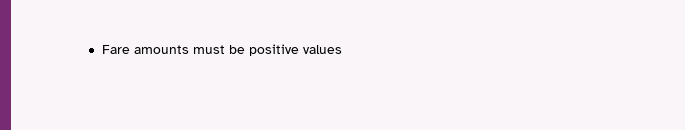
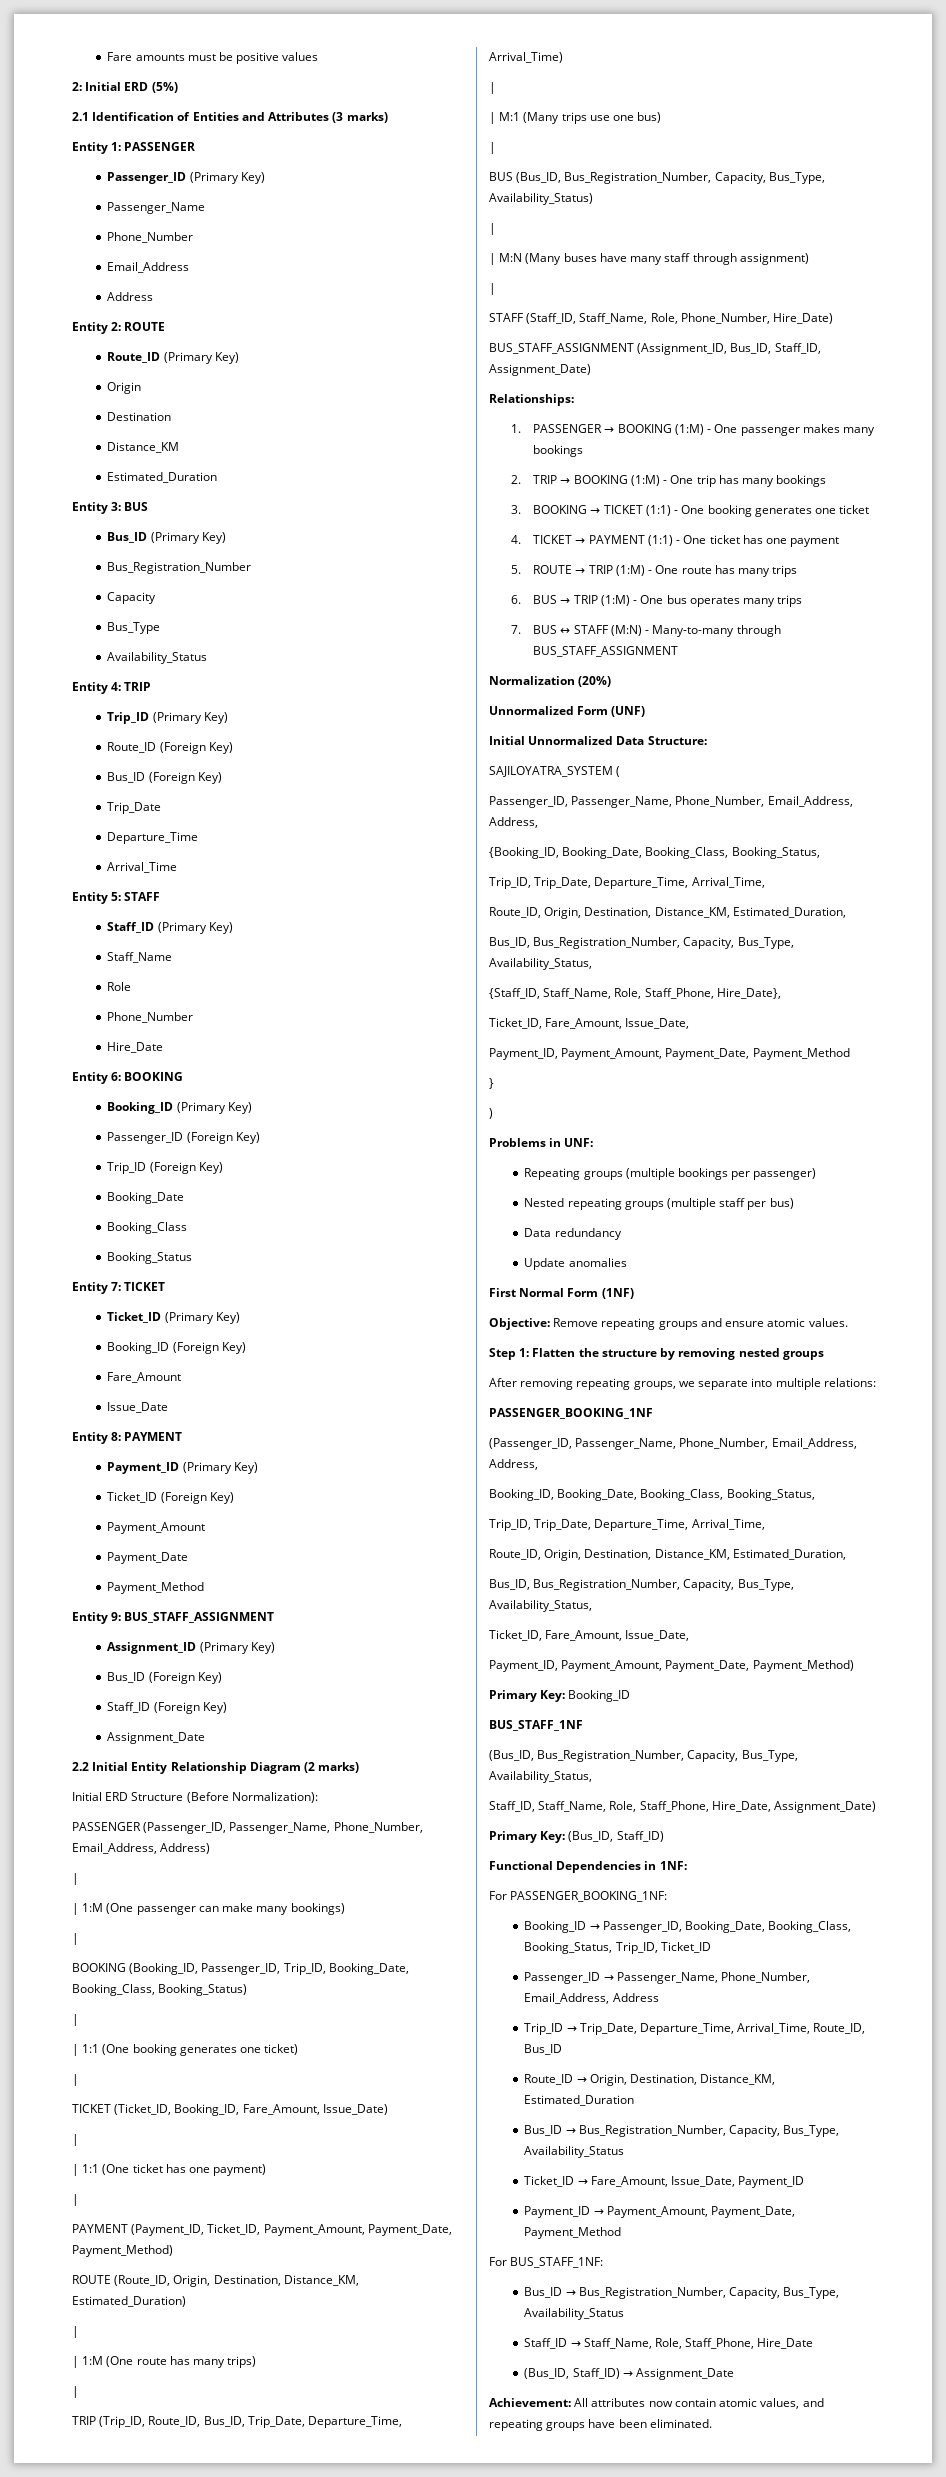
+ 2: Initial ERD (5%)
+ 2.1 Identification of Entities and Attributes (3 marks)
+ Entity 1: PASSENGER
+ Passenger_ID (Primary Key)
+ Passenger_Name
+ Phone_Number
+ Email_Address
+ Address
+ Entity 2: ROUTE
+ Route_ID (Primary Key)
+ Origin
+ Destination
+ Distance_KM
+ Estimated_Duration
+ Entity 3: BUS
+ Bus_ID (Primary Key)
+ Bus_Registration_Number
+ Capacity
+ Bus_Type
+ Availability_Status
+ Entity 4: TRIP
+ Trip_ID (Primary Key)
+ Route_ID (Foreign Key)
+ Bus_ID (Foreign Key)
+ Trip_Date
+ Departure_Time
+ Arrival_Time
+ Entity 5: STAFF
+ Staff_ID (Primary Key)
+ Staff_Name
+ Role
+ Phone_Number
+ Hire_Date
+ Entity 6: BOOKING
+ Booking_ID (Primary Key)
+ Passenger_ID (Foreign Key)
+ Trip_ID (Foreign Key)
+ Booking_Date
+ Booking_Class
+ Booking_Status
+ Entity 7: TICKET
+ Ticket_ID (Primary Key)
+ Booking_ID (Foreign Key)
+ Fare_Amount
+ Issue_Date
+ Entity 8: PAYMENT
+ Payment_ID (Primary Key)
+ Ticket_ID (Foreign Key)
+ Payment_Amount
+ Payment_Date
+ Payment_Method
+ Entity 9: BUS_STAFF_ASSIGNMENT
+ Assignment_ID (Primary Key)
+ Bus_ID (Foreign Key)
+ Staff_ID (Foreign Key)
+ Assignment_Date
+ 2.2 Initial Entity Relationship Diagram (2 marks)
+ Initial ERD Structure (Before Normalization):
+ PASSENGER (Passenger_ID, Passenger_Name, Phone_Number, Email_Address, Address)
+ |
+ | 1:M (One passenger can make many bookings)
+ |
+ BOOKING (Booking_ID, Passenger_ID, Trip_ID, Booking_Date, Booking_Class, Booking_Status)
+ |
+ | 1:1 (One booking generates one ticket)
+ |
+ TICKET (Ticket_ID, Booking_ID, Fare_Amount, Issue_Date)
+ |
+ | 1:1 (One ticket has one payment)
+ |
+ PAYMENT (Payment_ID, Ticket_ID, Payment_Amount, Payment_Date, Payment_Method)
+ ROUTE (Route_ID, Origin, Destination, Distance_KM, Estimated_Duration)
+ |
+ | 1:M (One route has many trips)
+ |
+ TRIP (Trip_ID, Route_ID, Bus_ID, Trip_Date, Departure_Time, Arrival_Time)
+ |
+ | M:1 (Many trips use one bus)
+ |
+ BUS (Bus_ID, Bus_Registration_Number, Capacity, Bus_Type, Availability_Status)
+ |
+ | M:N (Many buses have many staff through assignment)
+ |
+ STAFF (Staff_ID, Staff_Name, Role, Phone_Number, Hire_Date)
+ BUS_STAFF_ASSIGNMENT (Assignment_ID, Bus_ID, Staff_ID, Assignment_Date)
+ Relationships:
+ 1. PASSENGER → BOOKING (1:M) - One passenger makes many bookings
+ 2. TRIP → BOOKING (1:M) - One trip has many bookings
+ 3. BOOKING → TICKET (1:1) - One booking generates one ticket
+ 4. TICKET → PAYMENT (1:1) - One ticket has one payment
+ 5. ROUTE → TRIP (1:M) - One route has many trips
+ 6. BUS → TRIP (1:M) - One bus operates many trips
+ 7. BUS ↔ STAFF (M:N) - Many-to-many through BUS_STAFF_ASSIGNMENT
+ Normalization (20%)
+ Unnormalized Form (UNF)
+ Initial Unnormalized Data Structure:
+ SAJILOYATRA_SYSTEM (
+ Passenger_ID, Passenger_Name, Phone_Number, Email_Address, Address,
+ {Booking_ID, Booking_Date, Booking_Class, Booking_Status,
+ Trip_ID, Trip_Date, Departure_Time, Arrival_Time,
+ Route_ID, Origin, Destination, Distance_KM, Estimated_Duration,
+ Bus_ID, Bus_Registration_Number, Capacity, Bus_Type, Availability_Status,
+ {Staff_ID, Staff_Name, Role, Staff_Phone, Hire_Date},
+ Ticket_ID, Fare_Amount, Issue_Date,
+ Payment_ID, Payment_Amount, Payment_Date, Payment_Method
+ }
+ )
+ Problems in UNF:
+ Repeating groups (multiple bookings per passenger)
+ Nested repeating groups (multiple staff per bus)
+ Data redundancy
+ Update anomalies
+ First Normal Form (1NF)
+ Objective: Remove repeating groups and ensure atomic values.
+ Step 1: Flatten the structure by removing nested groups
+ After removing repeating groups, we separate into multiple relations:
+ PASSENGER_BOOKING_1NF
+ (Passenger_ID, Passenger_Name, Phone_Number, Email_Address, Address,
+ Booking_ID, Booking_Date, Booking_Class, Booking_Status,
+ Trip_ID, Trip_Date, Departure_Time, Arrival_Time,
+ Route_ID, Origin, Destination, Distance_KM, Estimated_Duration,
+ Bus_ID, Bus_Registration_Number, Capacity, Bus_Type, Availability_Status,
+ Ticket_ID, Fare_Amount, Issue_Date,
+ Payment_ID, Payment_Amount, Payment_Date, Payment_Method)
+ Primary Key: Booking_ID
+ BUS_STAFF_1NF
+ (Bus_ID, Bus_Registration_Number, Capacity, Bus_Type, Availability_Status,
+ Staff_ID, Staff_Name, Role, Staff_Phone, Hire_Date, Assignment_Date)
+ Primary Key: (Bus_ID, Staff_ID)
+ Functional Dependencies in 1NF:
+ For PASSENGER_BOOKING_1NF:
+ Booking_ID → Passenger_ID, Booking_Date, Booking_Class, Booking_Status, Trip_ID, Ticket_ID
+ Passenger_ID → Passenger_Name, Phone_Number, Email_Address, Address
+ Trip_ID → Trip_Date, Departure_Time, Arrival_Time, Route_ID, Bus_ID
+ Route_ID → Origin, Destination, Distance_KM, Estimated_Duration
+ Bus_ID → Bus_Registration_Number, Capacity, Bus_Type, Availability_Status
+ Ticket_ID → Fare_Amount, Issue_Date, Payment_ID
+ Payment_ID → Payment_Amount, Payment_Date, Payment_Method
+ For BUS_STAFF_1NF:
+ Bus_ID → Bus_Registration_Number, Capacity, Bus_Type, Availability_Status
+ Staff_ID → Staff_Name, Role, Staff_Phone, Hire_Date
+ (Bus_ID, Staff_ID) → Assignment_Date
+ Achievement: All attributes now contain atomic values, and repeating groups have been eliminated.

